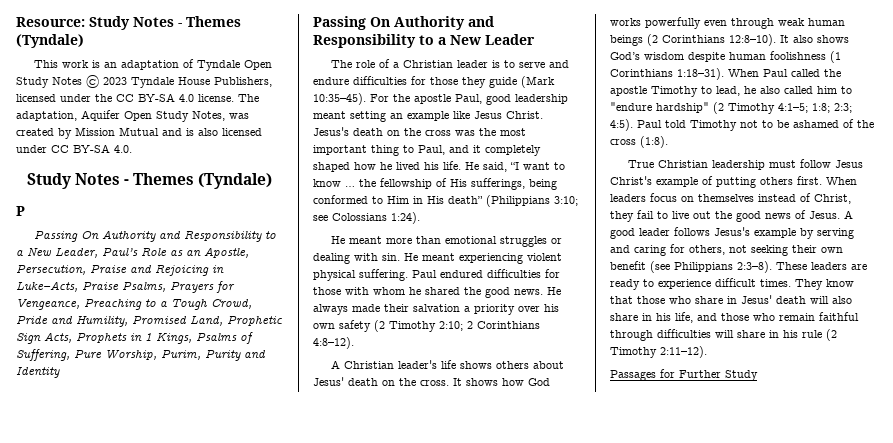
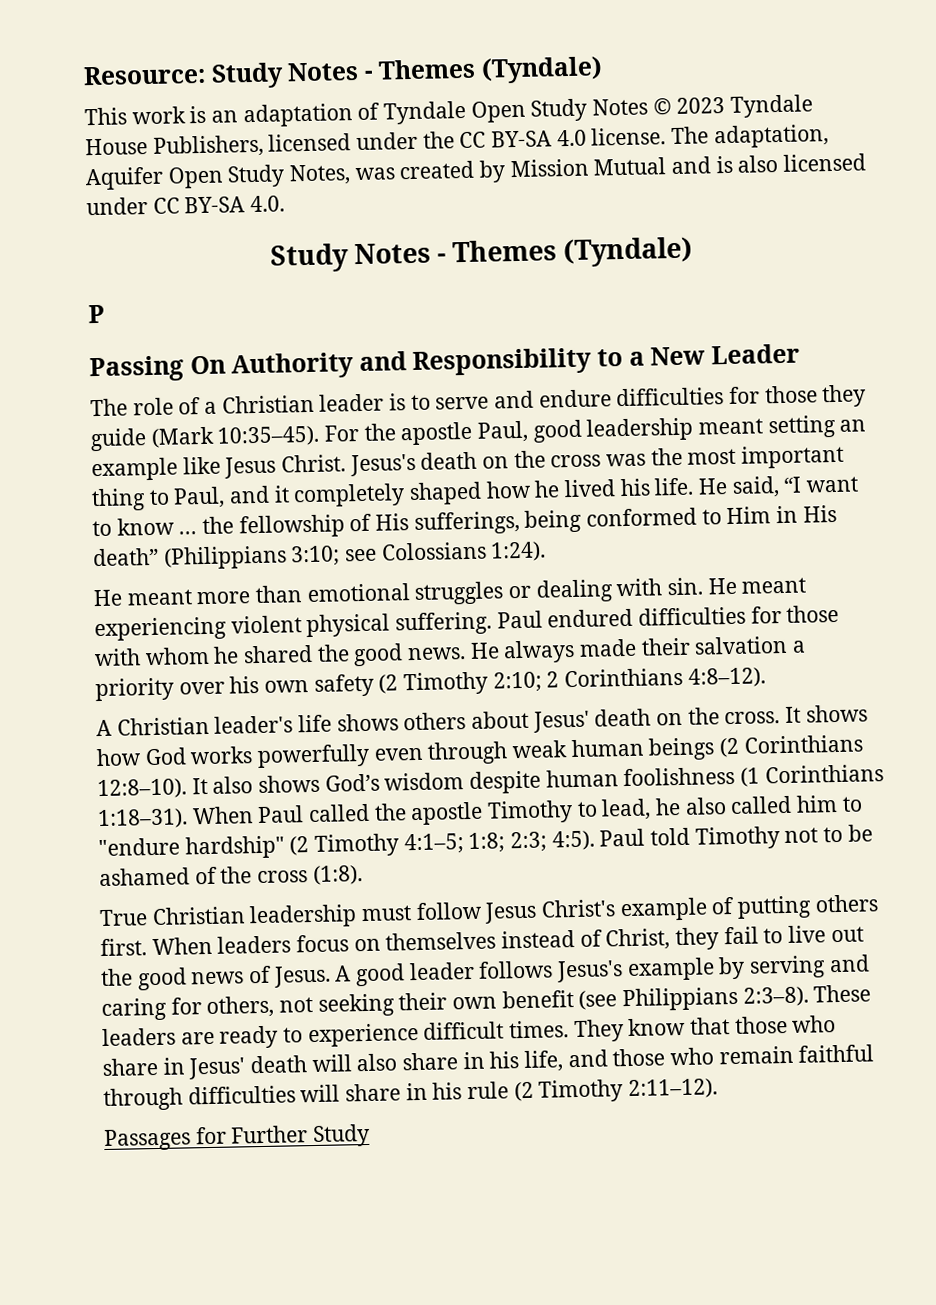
- Passing On Authority and Responsibility to a New Leader, Paul’s Role as an Apostle, Persecution, Praise and Rejoicing in Luke–Acts, Praise Psalms, Prayers for Vengeance, Preaching to a Tough Crowd, Pride and Humility, Promised Land, Prophetic Sign Acts, Prophets in 1 Kings, Psalms of Suffering, Pure Worship, Purim, Purity and Identity

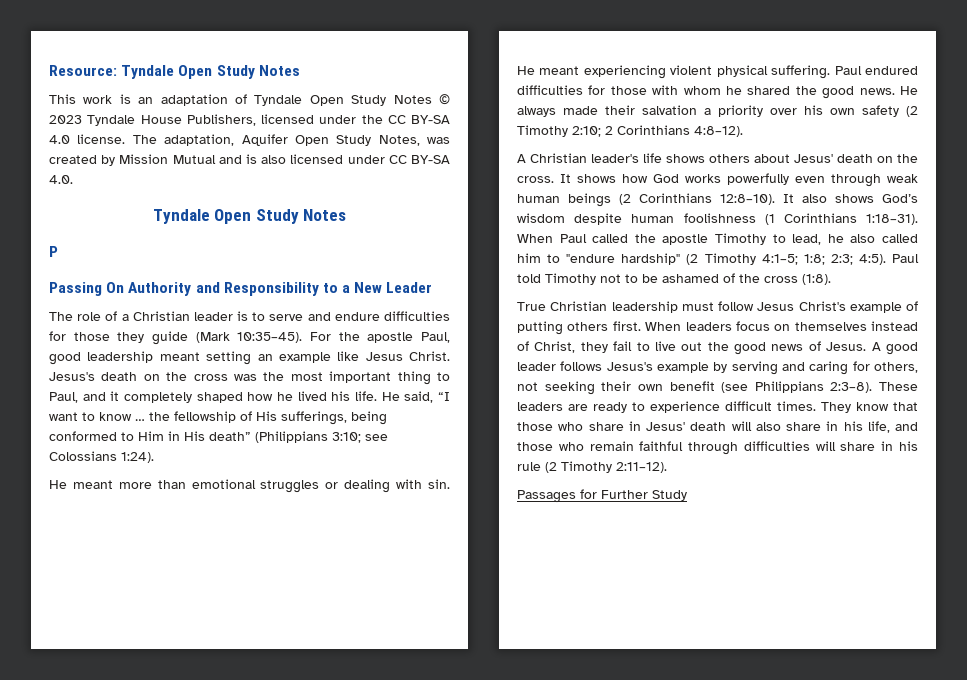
- Resource: Study Notes - Themes (Tyndale)
+ Resource: Tyndale Open Study Notes
  The adaptation, Aquifer Open Study Notes, was created by Mission Mutual and is also licensed under CC BY-SA 4.0.
- Study Notes - Themes (Tyndale)
+ Tyndale Open Study Notes

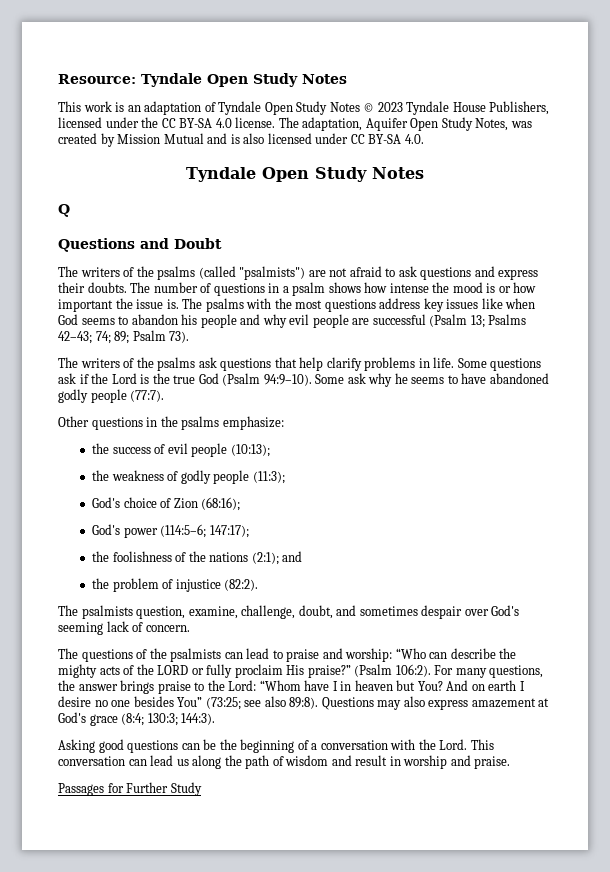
- P
- Passing On Authority and Responsibility to a New Leader
- The role of a Christian leader is to serve and endure difficulties for those they guide (Mark 10:35–45). For the apostle Paul, good leadership meant setting an example like Jesus Christ. Jesus's death on the cross was the most important thing to Paul, and it completely shaped how he lived his life. He said, “I want to know … the fellowship of His sufferings, being conformed to Him in His death” (Philippians 3:10; see Colossians 1:24).
- He meant more than emotional struggles or dealing with sin. He meant experiencing violent physical suffering. Paul endured difficulties for those with whom he shared the good news. He always made their salvation a priority over his own safety (2 Timothy 2:10; 2 Corinthians 4:8–12).
- A Christian leader's life shows others about Jesus' death on the cross. It shows how God works powerfully even through weak human beings (2 Corinthians 12:8–10). It also shows God’s wisdom despite human foolishness (1 Corinthians 1:18–31). When Paul called the apostle Timothy to lead, he also called him to "endure hardship" (2 Timothy 4:1–5; 1:8; 2:3; 4:5). Paul told Timothy not to be ashamed of the cross (1:8).
- True Christian leadership must follow Jesus Christ's example of putting others first. When leaders focus on themselves instead of Christ, they fail to live out the good news of Jesus. A good leader follows Jesus's example by serving and caring for others, not seeking their own benefit (see Philippians 2:3–8). These leaders are ready to experience difficult times. They know that those who share in Jesus' death will also share in his life, and those who remain faithful through difficulties will share in his rule (2 Timothy 2:11–12).
+ Q
+ Questions and Doubt
+ The writers of the psalms (called "psalmists") are not afraid to ask questions and express their doubts. The number of questions in a psalm shows how intense the mood is or how important the issue is. The psalms with the most questions address key issues like when God seems to abandon his people and why evil people are successful (Psalm 13; Psalms 42–43; 74; 89; Psalm 73).
+ The writers of the psalms ask questions that help clarify problems in life. Some questions ask if the Lord is the true God (Psalm 94:9–10). Some ask why he seems to have abandoned godly people (77:7).
+ Other questions in the psalms emphasize:
+ the success of evil people (10:13);
+ the weakness of godly people (11:3);
+ God's choice of Zion (68:16);
+ God's power (114:5–6; 147:17);
+ the foolishness of the nations (2:1); and
+ the problem of injustice (82:2).
+ The psalmists question, examine, challenge, doubt, and sometimes despair over God's seeming lack of concern.
+ The questions of the psalmists can lead to praise and worship: “Who can describe the mighty acts of the LORD or fully proclaim His praise?” (Psalm 106:2). For many questions, the answer brings praise to the Lord: “Whom have I in heaven but You? And on earth I desire no one besides You” (73:25; see also 89:8). Questions may also express amazement at God's grace (8:4; 130:3; 144:3).
+ Asking good questions can be the beginning of a conversation with the Lord. This conversation can lead us along the path of wisdom and result in worship and praise.

